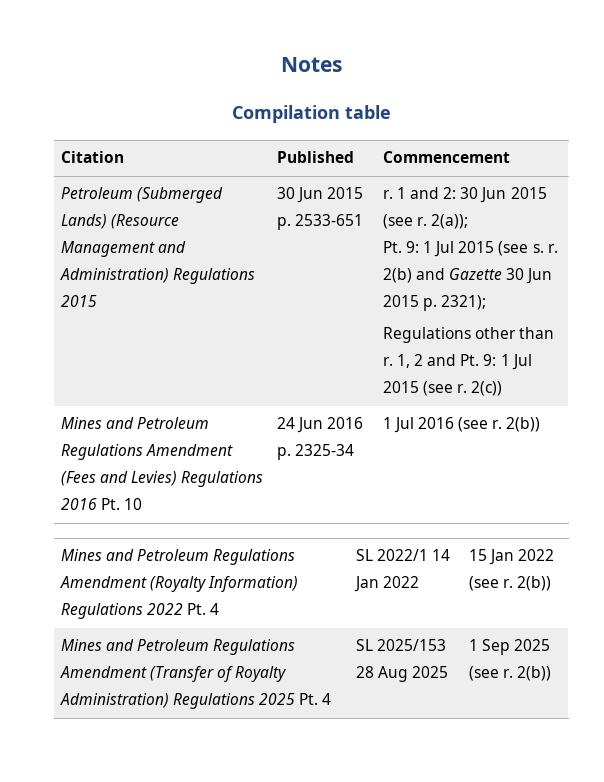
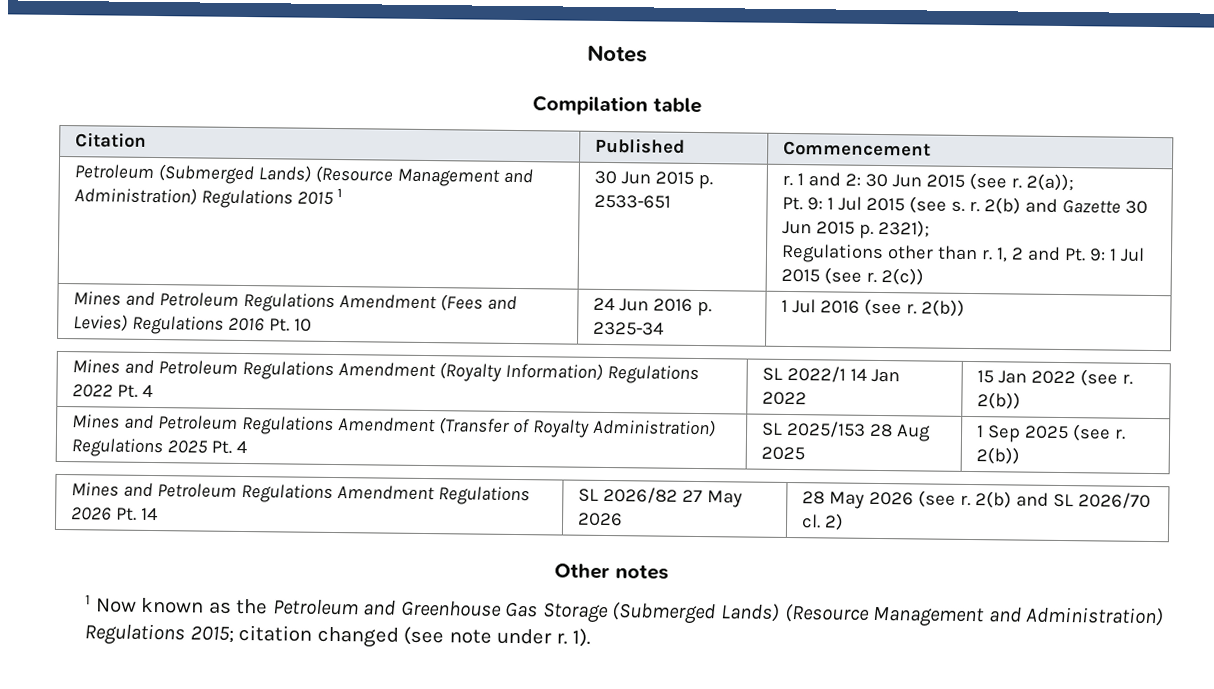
- Petroleum (Submerged Lands) (Resource Management and Administration) Regulations 2015
+ Petroleum (Submerged Lands) (Resource Management and Administration) Regulations 2015 1
+ Mines and Petroleum Regulations Amendment Regulations 2026 Pt. 14 | SL 2026/82 27 May 2026 | 28 May 2026 (see r. 2(b) and SL 2026/70 cl. 2)
+ Other notes
+ 1 Now known as the Petroleum and Greenhouse Gas Storage (Submerged Lands) (Resource Management and Administration) Regulations 2015; citation changed (see note under r. 1).

